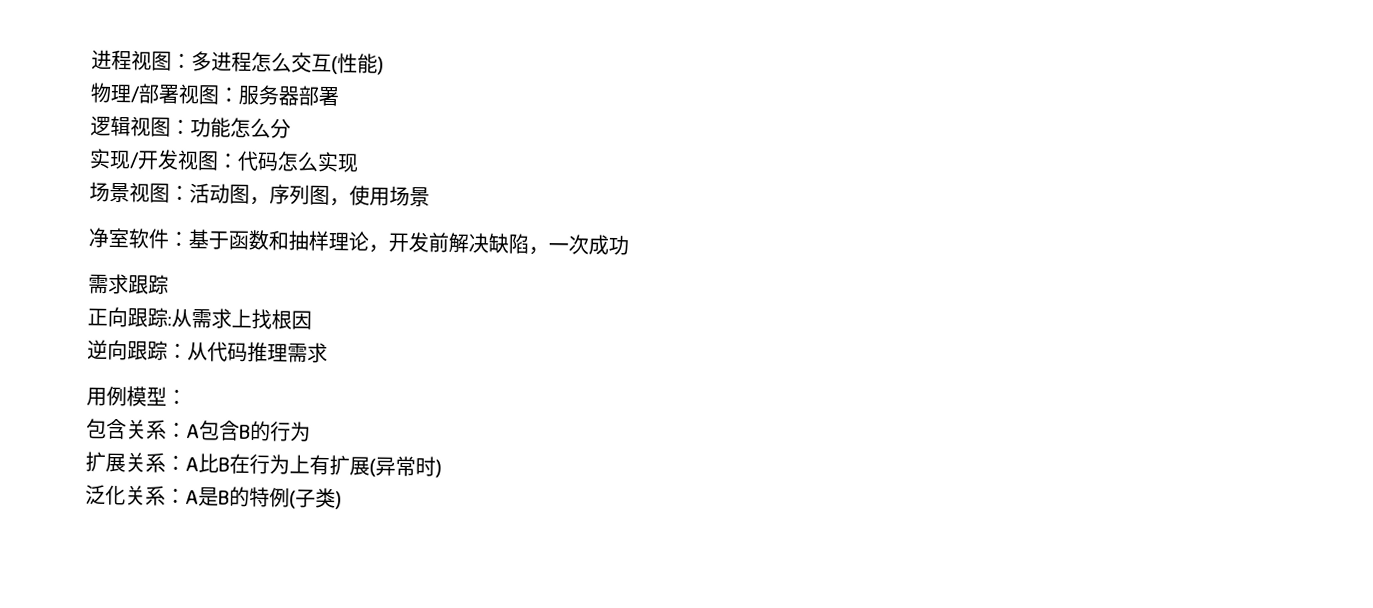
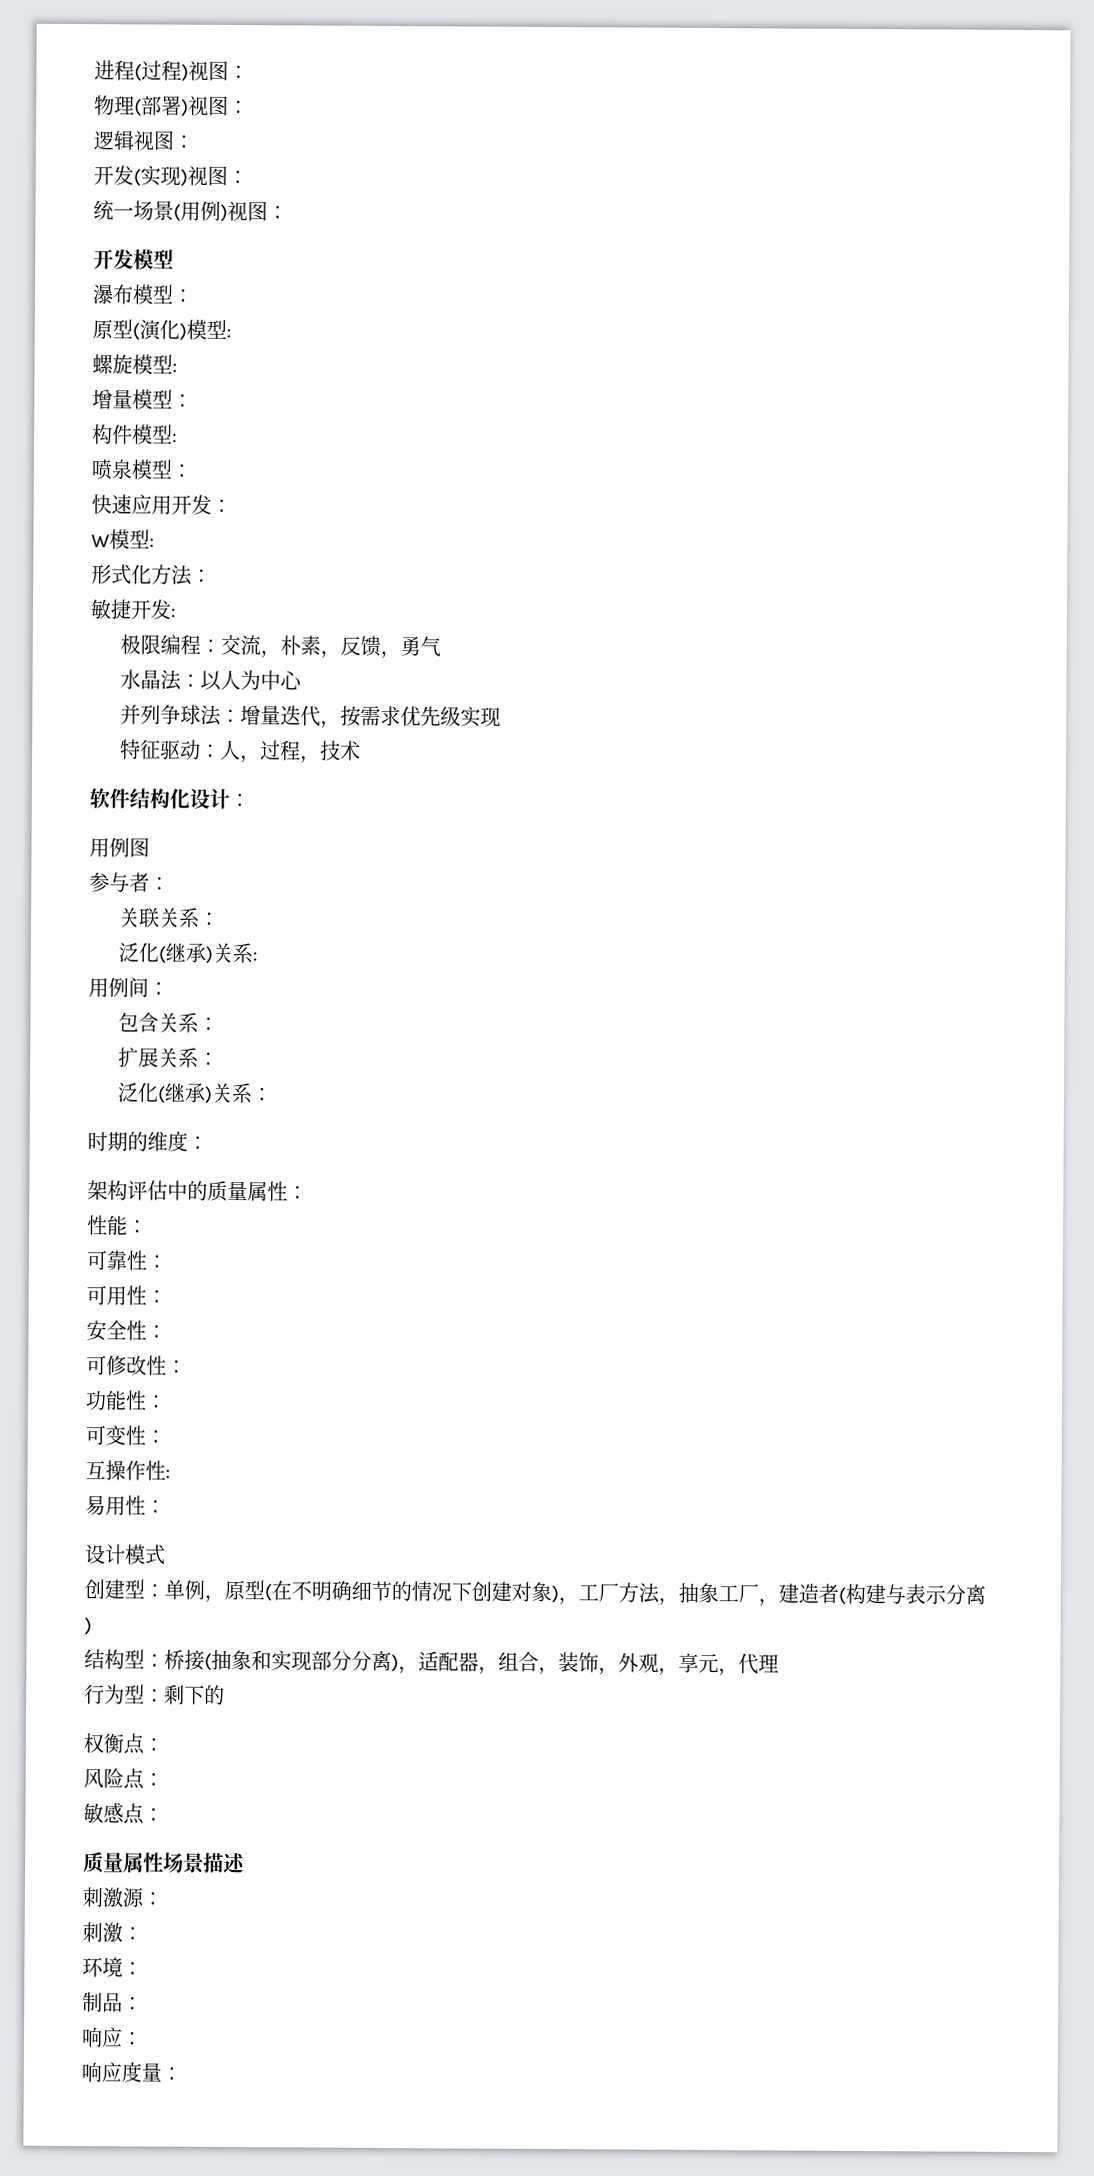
- 进程视图：多进程怎么交互(性能)
- 物理/部署视图：服务器部署
+ 进程(过程)视图：
+ 物理(部署)视图：
- 逻辑视图：功能怎么分
- 实现/开发视图：代码怎么实现
- 场景视图：活动图，序列图，使用场景
- 净室软件：基于函数和抽样理论，开发前解决缺陷，一次成功
- 需求跟踪
- 正向跟踪:从需求上找根因
- 逆向跟踪：从代码推理需求
- 用例模型：
- 包含关系：A包含B的行为
- 扩展关系：A比B在行为上有扩展(异常时)
- 泛化关系：A是B的特例(子类)
+ 逻辑视图：
+ 开发(实现)视图：
+ 统一场景(用例)视图：
+ 开发模型
+ 瀑布模型：
+ 原型(演化)模型:
+ 螺旋模型:
+ 增量模型：
+ 构件模型:
+ 喷泉模型：
+ 快速应用开发：
+ W模型:
+ 形式化方法：
+ 敏捷开发:
+ 极限编程：交流，朴素，反馈，勇气
+ 水晶法：以人为中心
+ 并列争球法：增量迭代，按需求优先级实现
+ 特征驱动：人，过程，技术
+ 软件结构化设计：
+ 用例图
+ 参与者：
+ 关联关系：
+ 泛化(继承)关系:
+ 用例间：
+ 包含关系：
+ 扩展关系：
+ 泛化(继承)关系：
+ 时期的维度：
+ 架构评估中的质量属性：
+ 性能：
+ 可靠性：
+ 可用性：
+ 安全性：
+ 可修改性：
+ 功能性：
+ 可变性：
+ 互操作性:
+ 易用性：
+ 设计模式
+ 创建型：单例，原型(在不明确细节的情况下创建对象)，工厂方法，抽象工厂，建造者(构建与表示分离)
+ 结构型：桥接(抽象和实现部分分离)，适配器，组合，装饰，外观，享元，代理
+ 行为型：剩下的
+ 权衡点：
+ 风险点：
+ 敏感点：
+ 质量属性场景描述
+ 刺激源：
+ 刺激：
+ 环境：
+ 制品：
+ 响应：
+ 响应度量：

